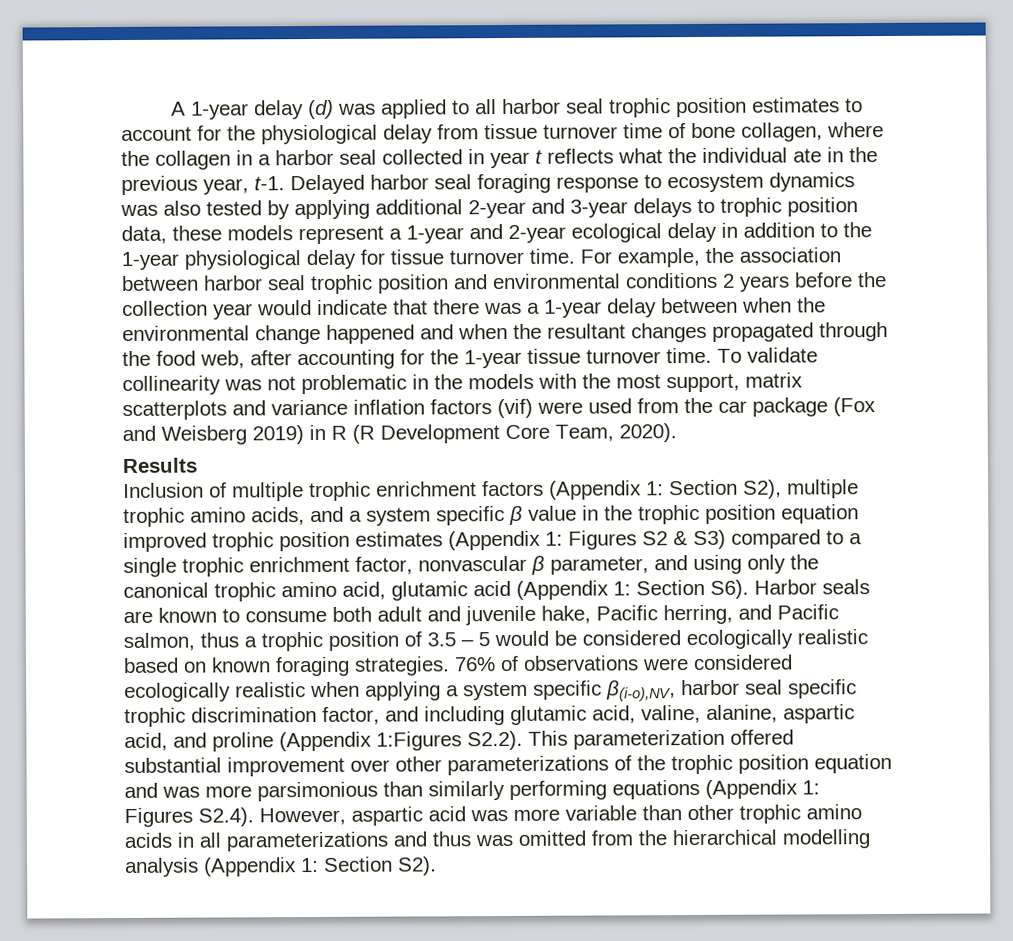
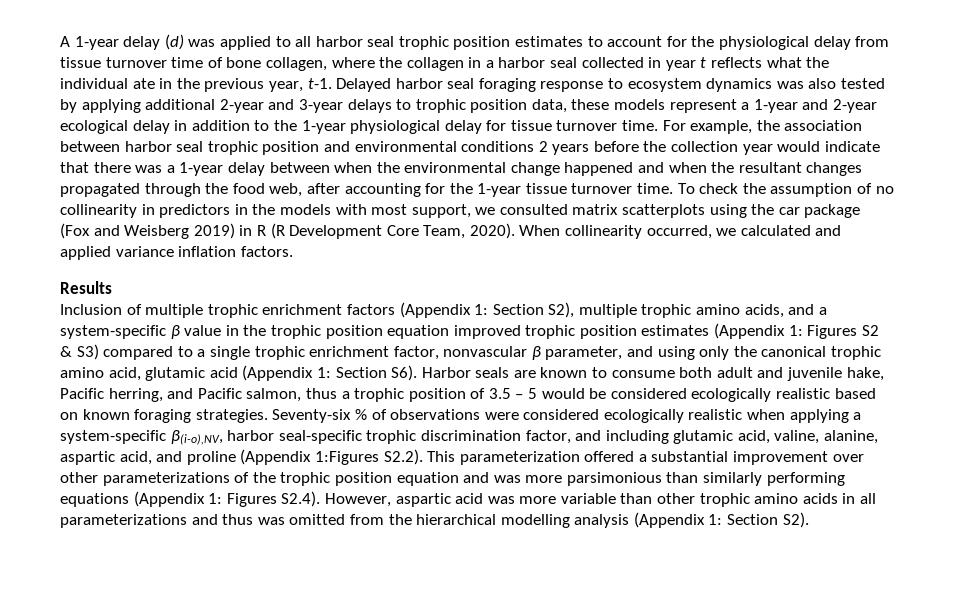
- To validate collinearity was not problematic in the models with the most support, matrix scatterplots and variance inflation factors (vif) were used from the car package (Fox and Weisberg 2019) in R (R Development Core Team, 2020).
+ To check the assumption of no collinearity in predictors in the models with most support, we consulted matrix scatterplots using the car package (Fox and Weisberg 2019) in R (R Development Core Team, 2020). When collinearity occurred, we calculated and applied variance inflation factors.
- Section S2), multiple trophic amino acids, and a system specific β value in the trophic position equation improved trophic position estimates (Appendix 1:
+ Section S2), multiple trophic amino acids, and a system-specific β value in the trophic position equation improved trophic position estimates (Appendix 1:
- 76% of observations were considered ecologically realistic when applying a system specific β(i-o),NV, harbor seal specific trophic discrimination factor, and including glutamic acid, valine, alanine, aspartic acid, and proline (Appendix 1:Figures S2.2). This parameterization offered substantial improvement over other parameterizations of the trophic position equation and was more parsimonious than similarly performing equations (Appendix 1:
+ Seventy-six % of observations were considered ecologically realistic when applying a system-specific β(i-o),NV, harbor seal-specific trophic discrimination factor, and including glutamic acid, valine, alanine, aspartic acid, and proline (Appendix 1:Figures S2.2). This parameterization offered a substantial improvement over other parameterizations of the trophic position equation and was more parsimonious than similarly performing equations (Appendix 1:

